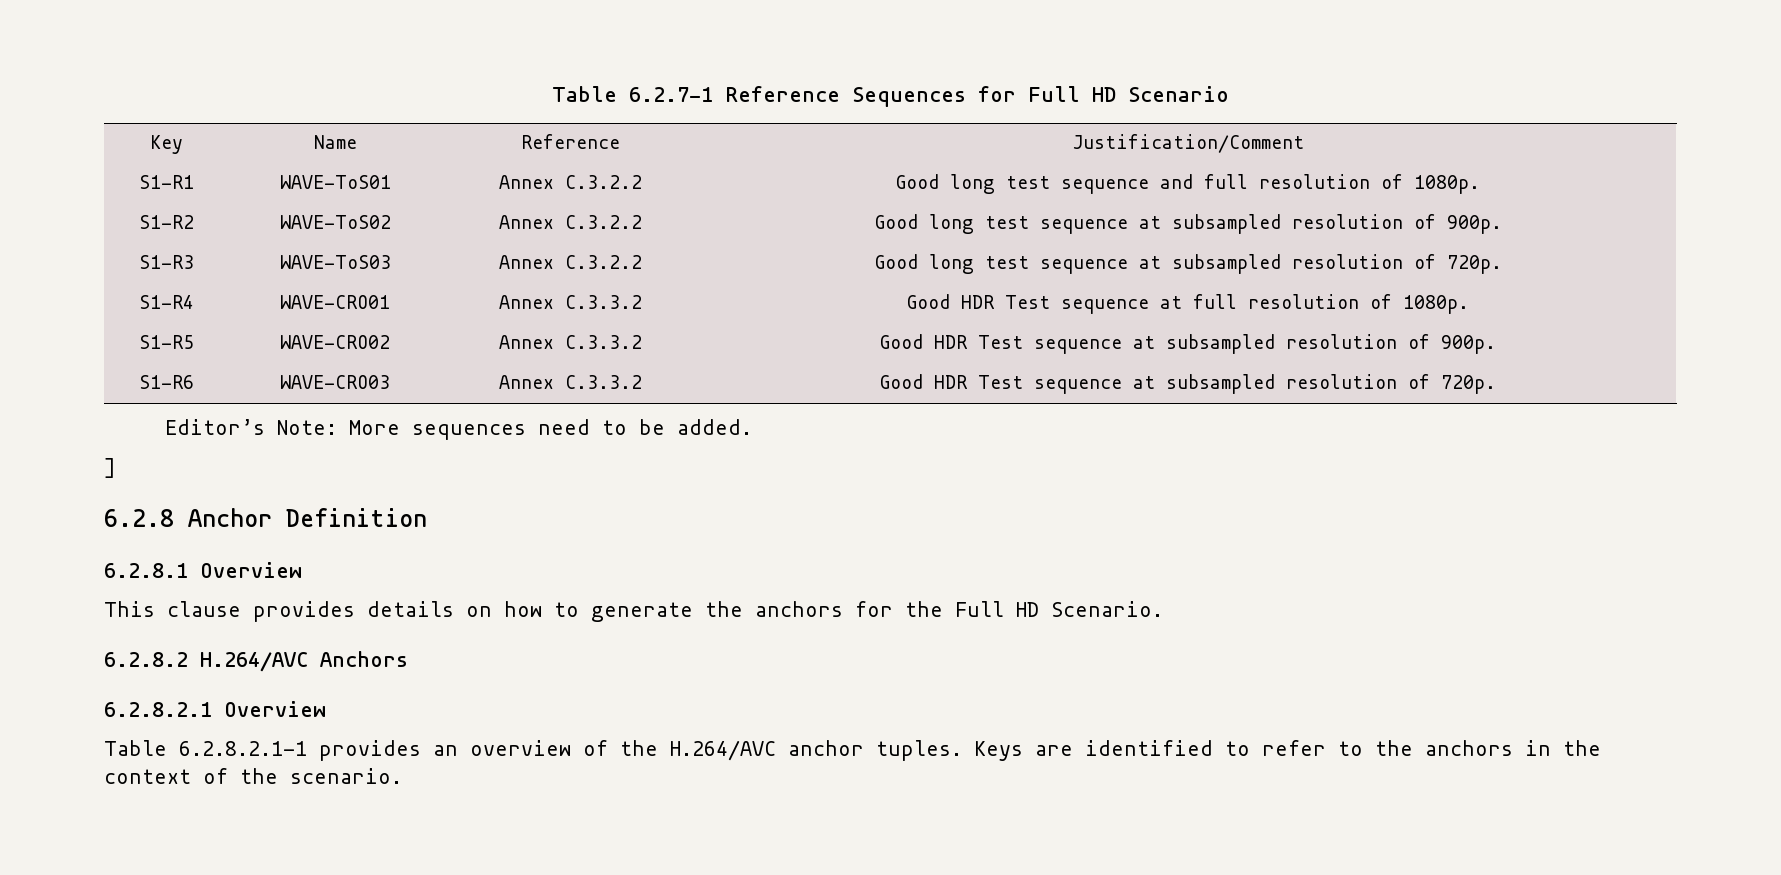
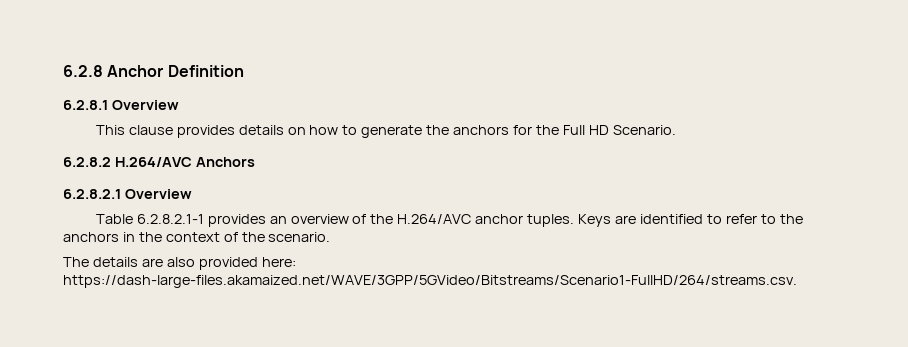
- Table 6.2.7-1 Reference Sequences for Full HD Scenario
- Key | Name | Reference | Justification/Comment
- S1-R1 | WAVE-ToS01 | Annex C.3.2.2 | Good long test sequence and full resolution of 1080p.
- S1-R2 | WAVE-ToS02 | Annex C.3.2.2 | Good long test sequence at subsampled resolution of 900p.
- S1-R3 | WAVE-ToS03 | Annex C.3.2.2 | Good long test sequence at subsampled resolution of 720p.
- S1-R4 | WAVE-CRO01 | Annex C.3.3.2 | Good HDR Test sequence at full resolution of 1080p.
- S1-R5 | WAVE-CRO02 | Annex C.3.3.2 | Good HDR Test sequence at subsampled resolution of 900p.
- S1-R6 | WAVE-CRO03 | Annex C.3.3.2 | Good HDR Test sequence at subsampled resolution of 720p.
- Editor’s Note: More sequences need to be added.
- ]
+ The details are also provided here: https://dash-large-files.akamaized.net/WAVE/3GPP/5GVideo/Bitstreams/Scenario1-FullHD/264/streams.csv.

